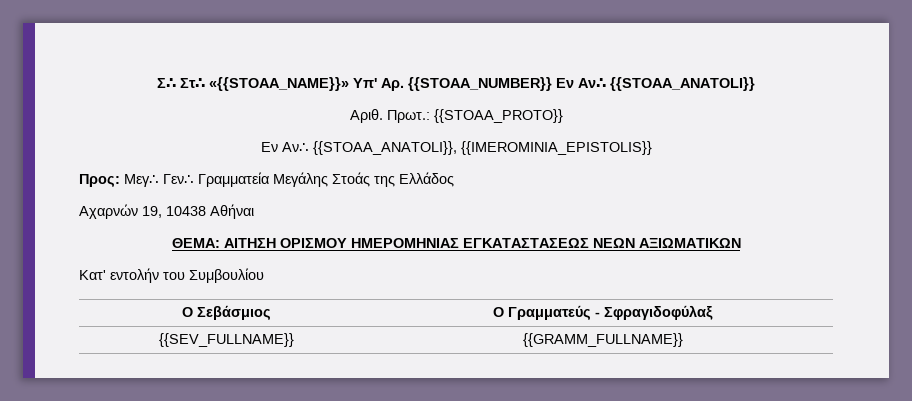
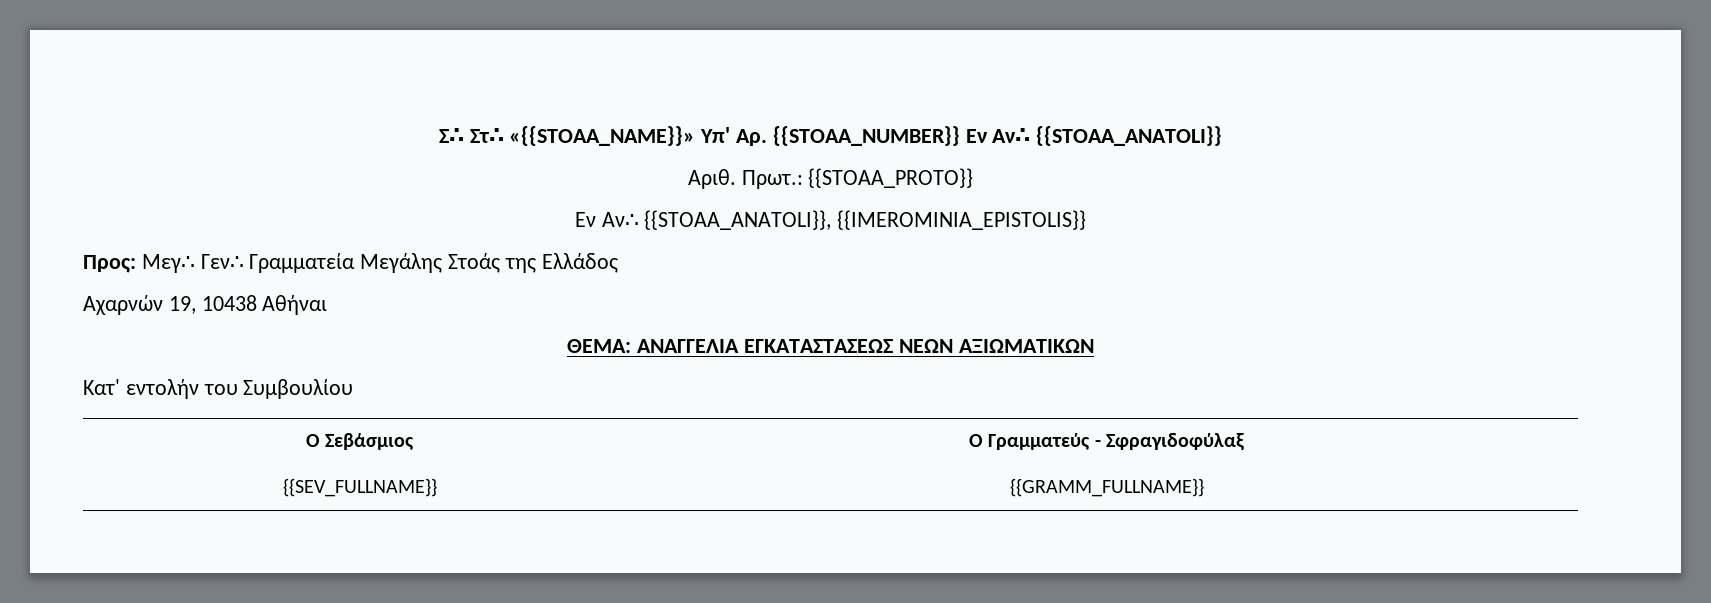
- ΘΕΜΑ: ΑΙΤΗΣΗ ΟΡΙΣΜΟΥ ΗΜΕΡΟΜΗΝΙΑΣ ΕΓΚΑΤΑΣΤΑΣΕΩΣ ΝΕΩΝ ΑΞΙΩΜΑΤΙΚΩΝ
+ ΘΕΜΑ: ΑΝΑΓΓΕΛΙΑ ΕΓΚΑΤΑΣΤΑΣΕΩΣ ΝΕΩΝ ΑΞΙΩΜΑΤΙΚΩΝ

